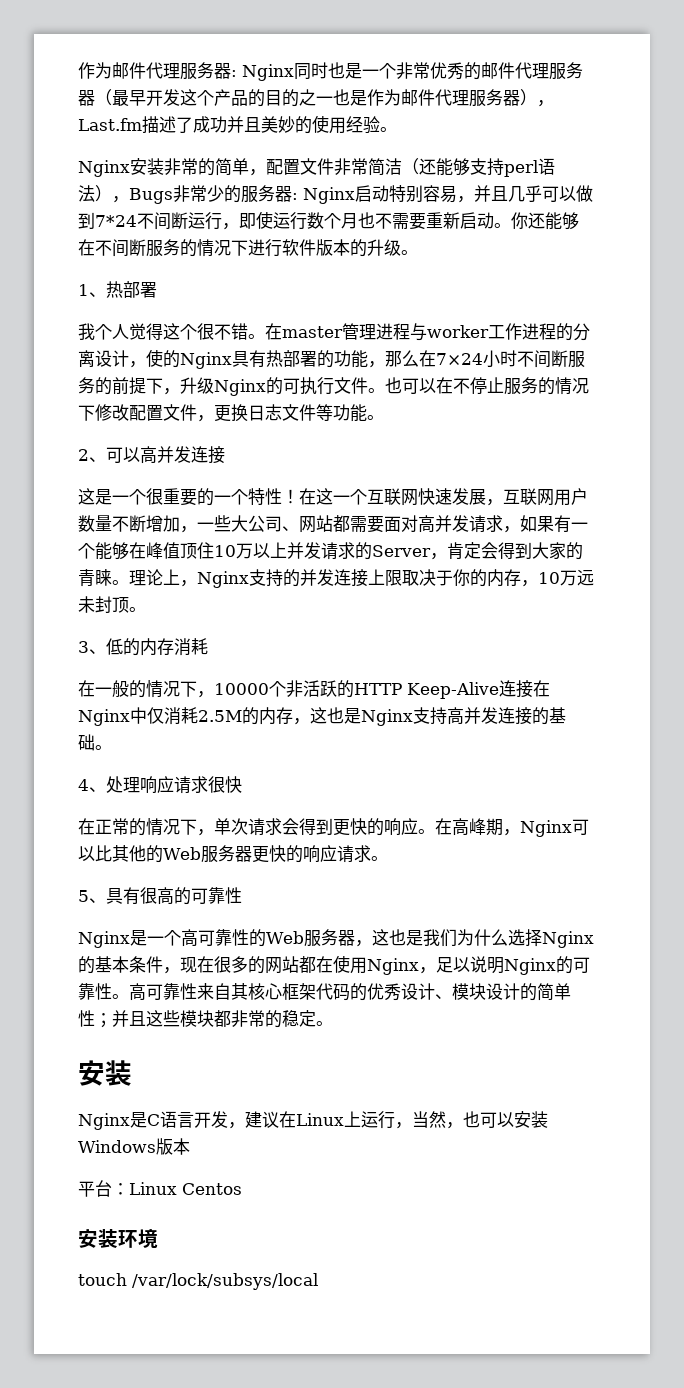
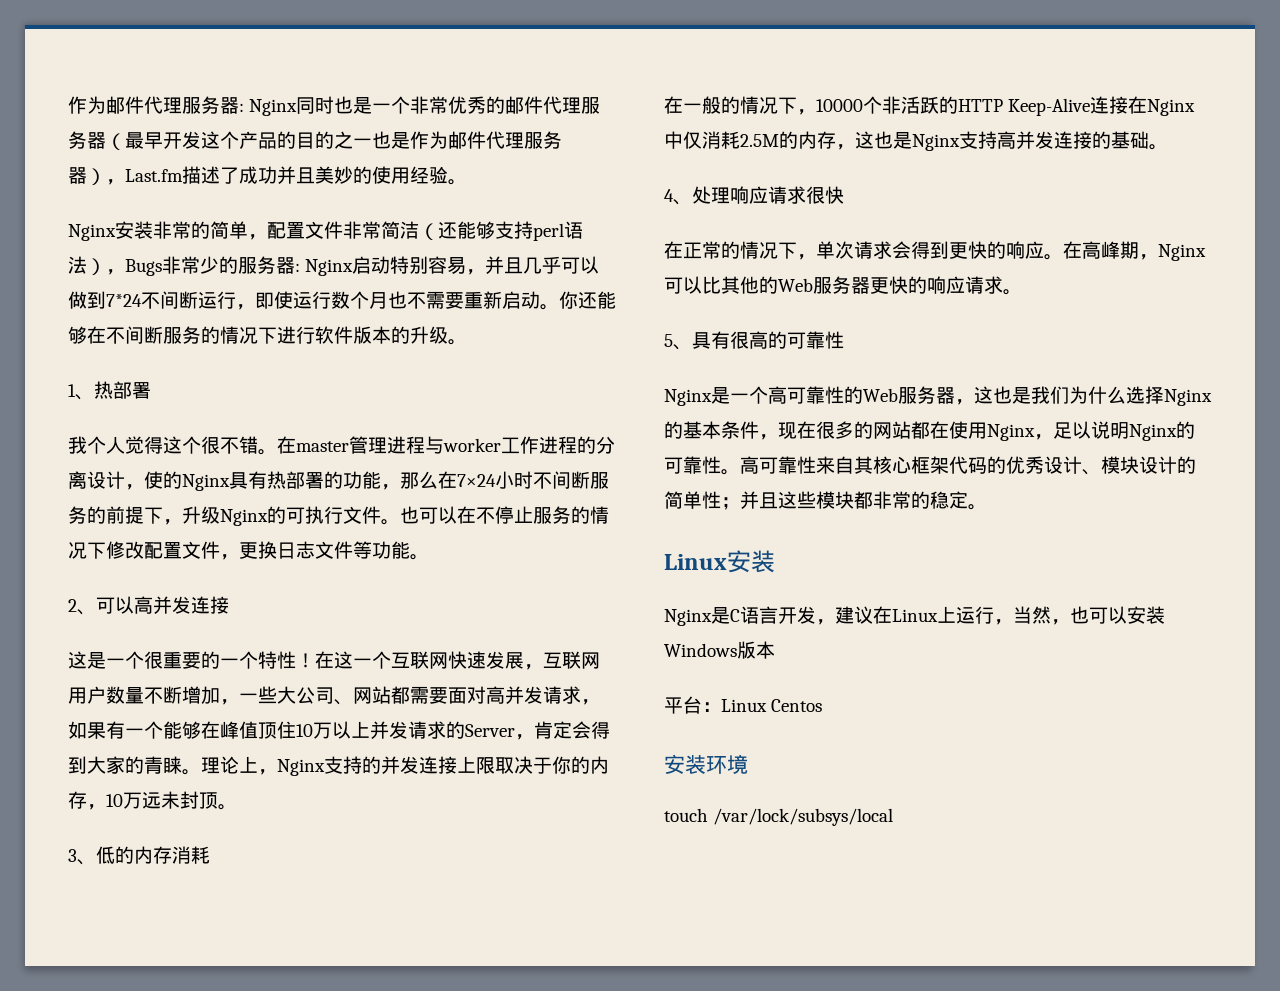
  高可靠性来自其核心框架代码的优秀设计、模块设计的简单性；并且这些模块都非常的稳定。
- 安装
+ Linux安装

